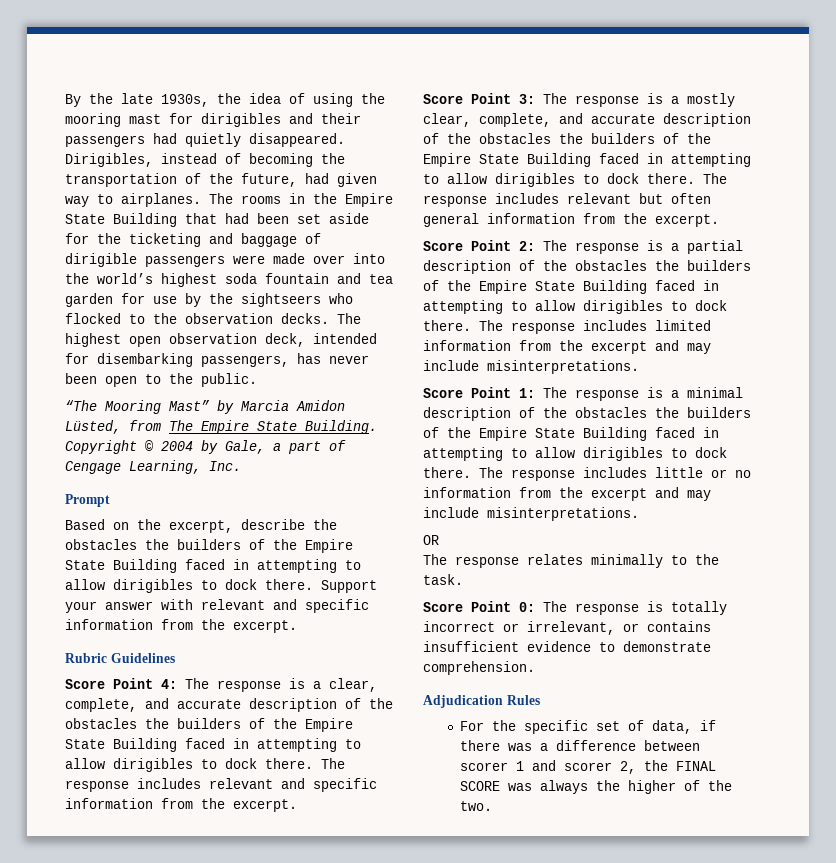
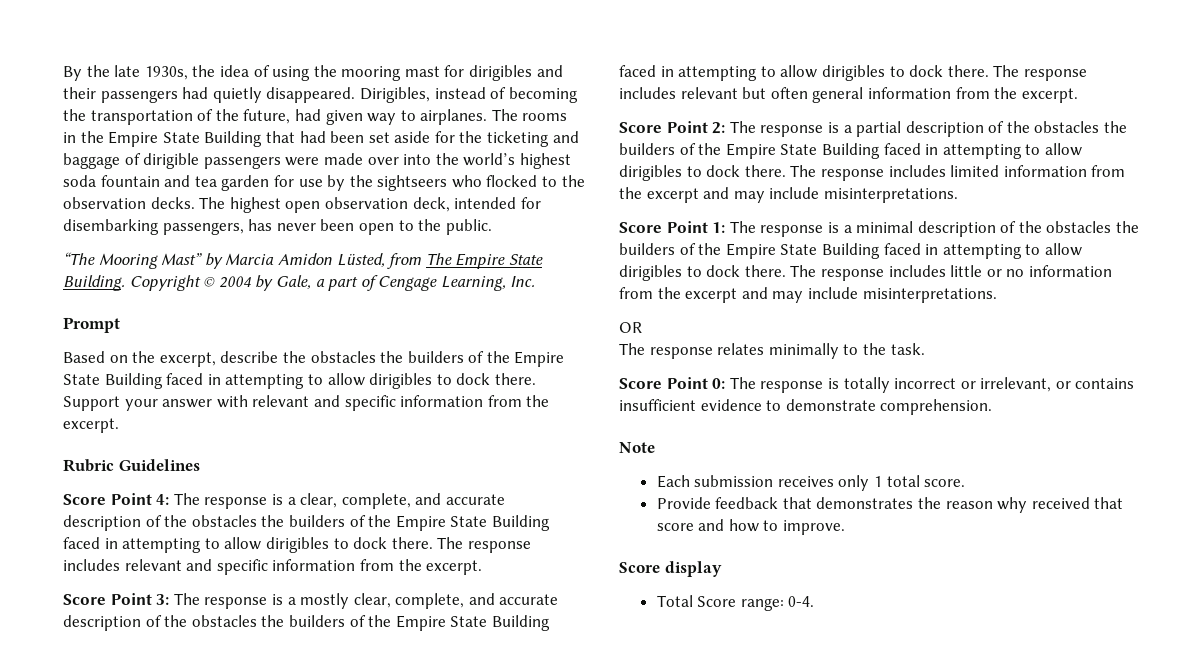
- Adjudication Rules
- For the specific set of data, if there was a difference between scorer 1 and scorer 2, the FINAL SCORE was always the higher of the two.
+ Note
+ Each submission receives only 1 total score.
+ Provide feedback that demonstrates the reason why received that score and how to improve.
+ Score display
+ Total Score range: 0-4.

